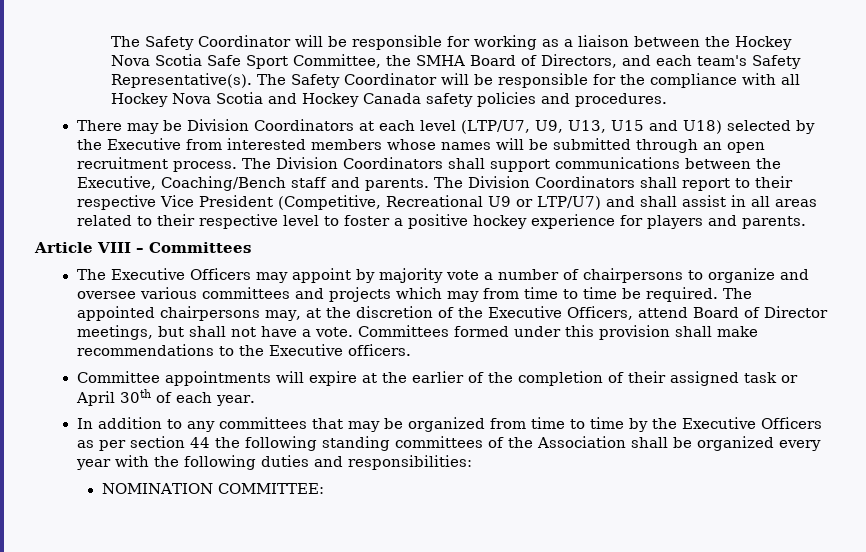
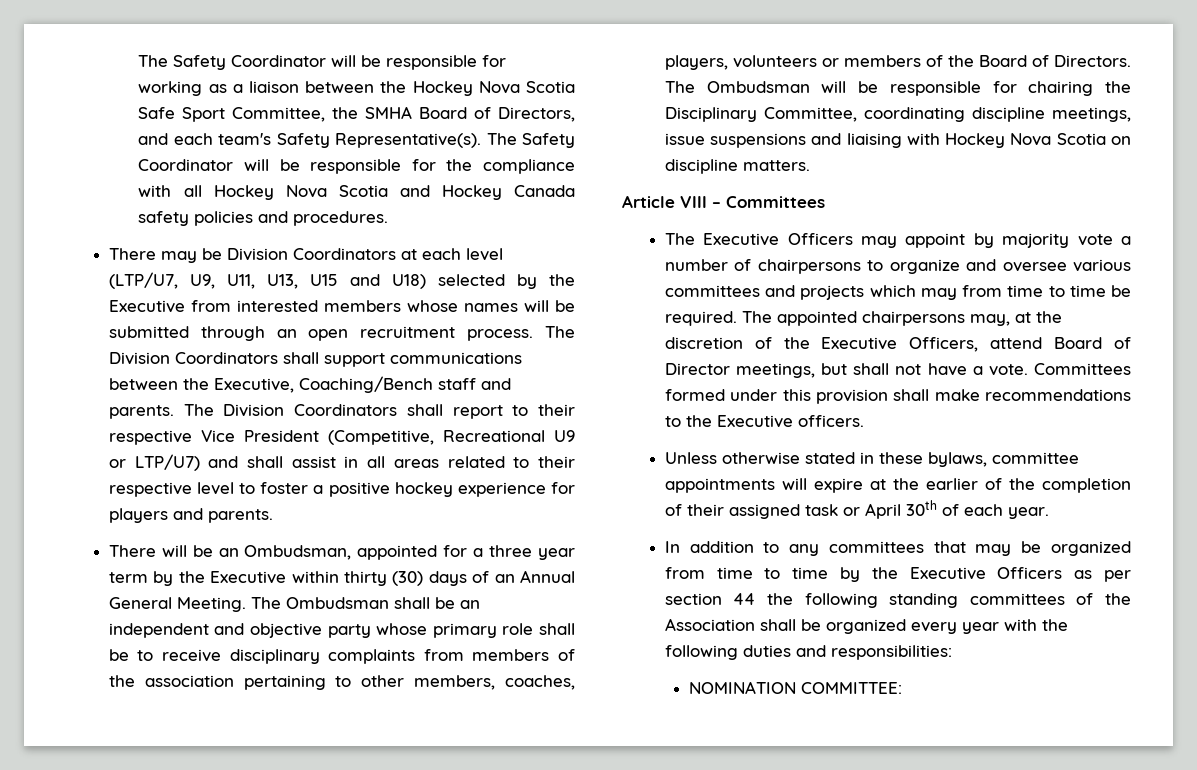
- There may be Division Coordinators at each level (LTP/U7, U9, U13, U15 and U18) selected by the Executive from interested members whose names will be submitted through an open recruitment process.
+ There may be Division Coordinators at each level (LTP/U7, U9, U11, U13, U15 and U18) selected by the Executive from interested members whose names will be submitted through an open recruitment process.
+ There will be an Ombudsman, appointed for a three year term by the Executive within thirty (30) days of an Annual General Meeting. The Ombudsman shall be an independent and objective party whose primary role shall be to receive disciplinary complaints from members of the association pertaining to other members, coaches, players, volunteers or members of the Board of Directors. The Ombudsman will be responsible for chairing the Disciplinary Committee, coordinating discipline meetings, issue suspensions and liaising with Hockey Nova Scotia on discipline matters.
- Committee appointments will expire at the earlier of the completion of their assigned task or April 30th of each year.
+ Unless otherwise stated in these bylaws, committee appointments will expire at the earlier of the completion of their assigned task or April 30th of each year.

